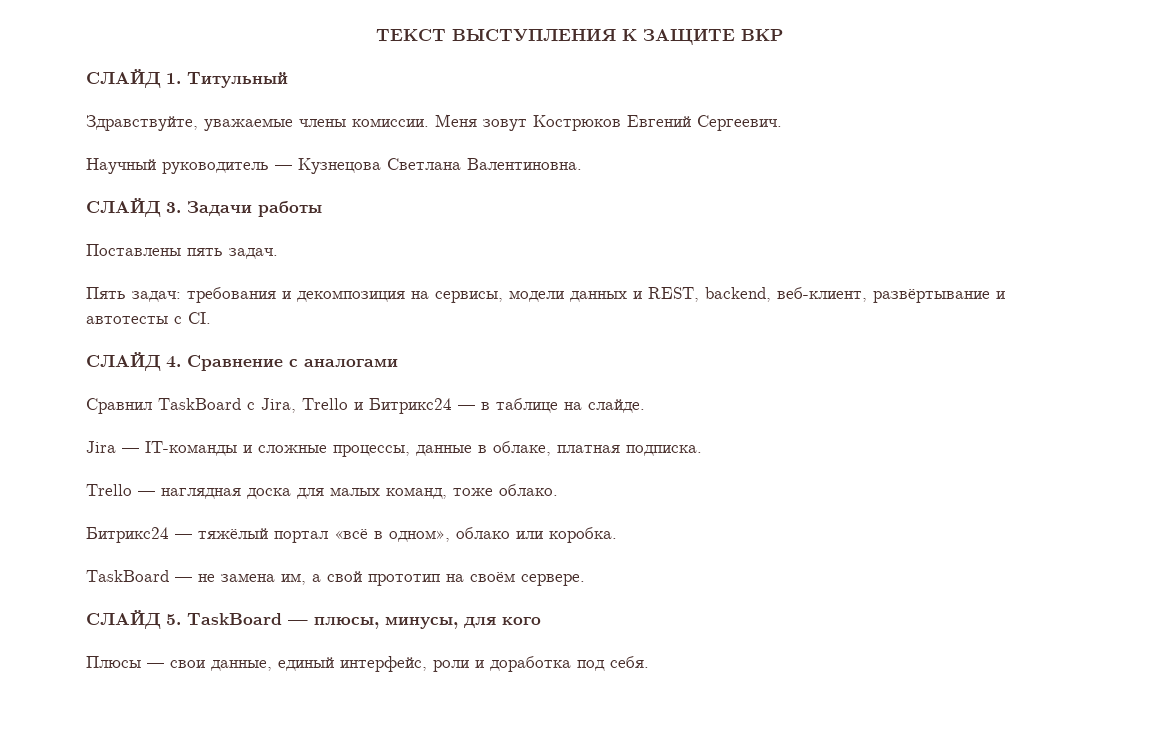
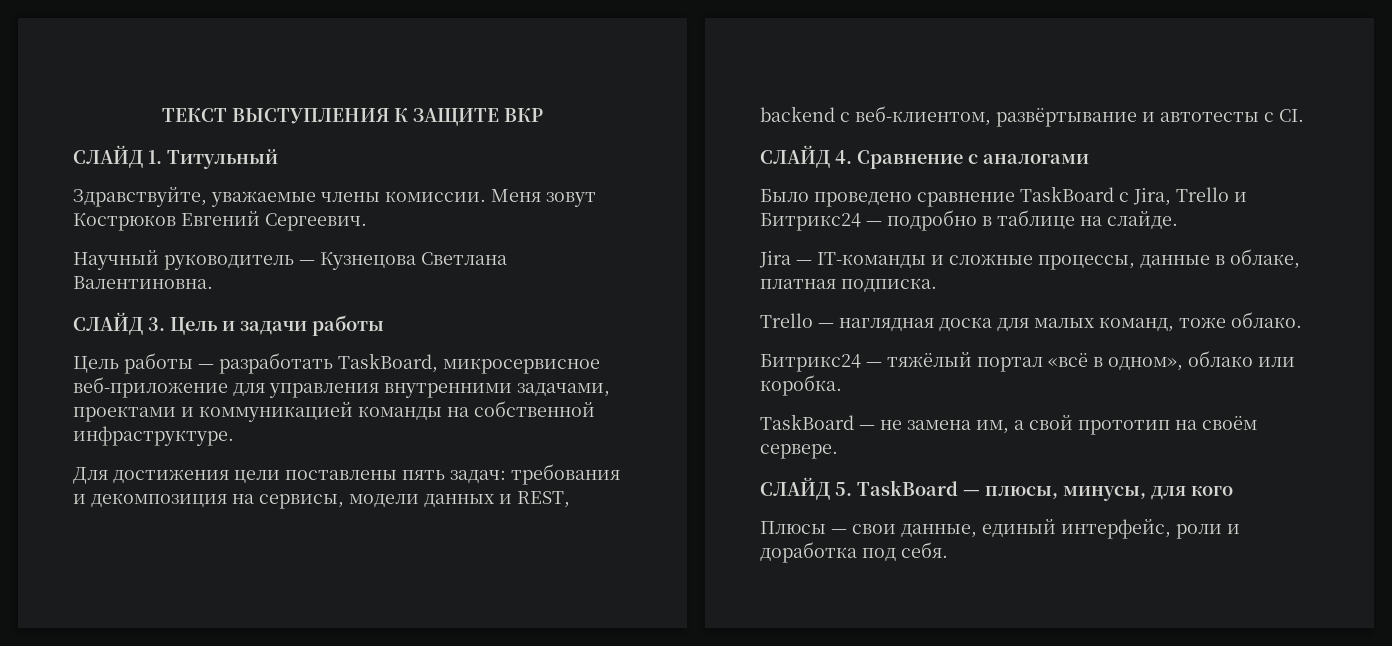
- СЛАЙД 3. Задачи работы
- Поставлены пять задач.
- Пять задач: требования и декомпозиция на сервисы, модели данных и REST, backend, веб-клиент, развёртывание и автотесты с CI.
+ СЛАЙД 3. Цель и задачи работы
+ Цель работы — разработать TaskBoard, микросервисное веб-приложение для управления внутренними задачами, проектами и коммуникацией команды на собственной инфраструктуре.
+ Для достижения цели поставлены пять задач: требования и декомпозиция на сервисы, модели данных и REST, backend с веб-клиентом, развёртывание и автотесты с CI.
- Сравнил TaskBoard с Jira, Trello и Битрикс24 — в таблице на слайде.
+ Было проведено сравнение TaskBoard с Jira, Trello и Битрикс24 — подробно в таблице на слайде.

